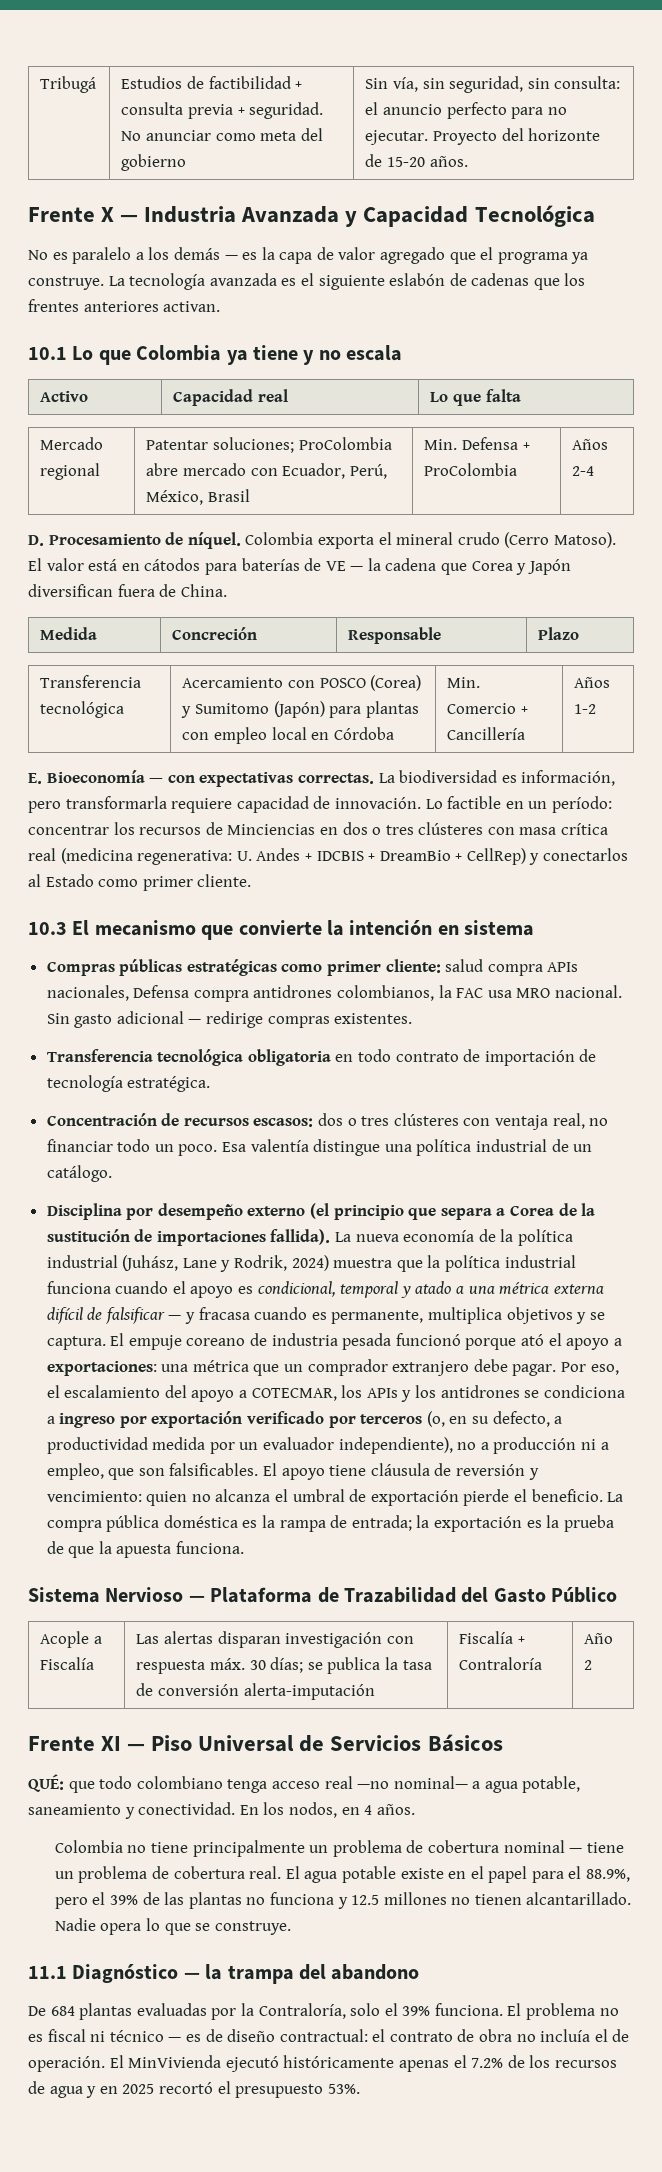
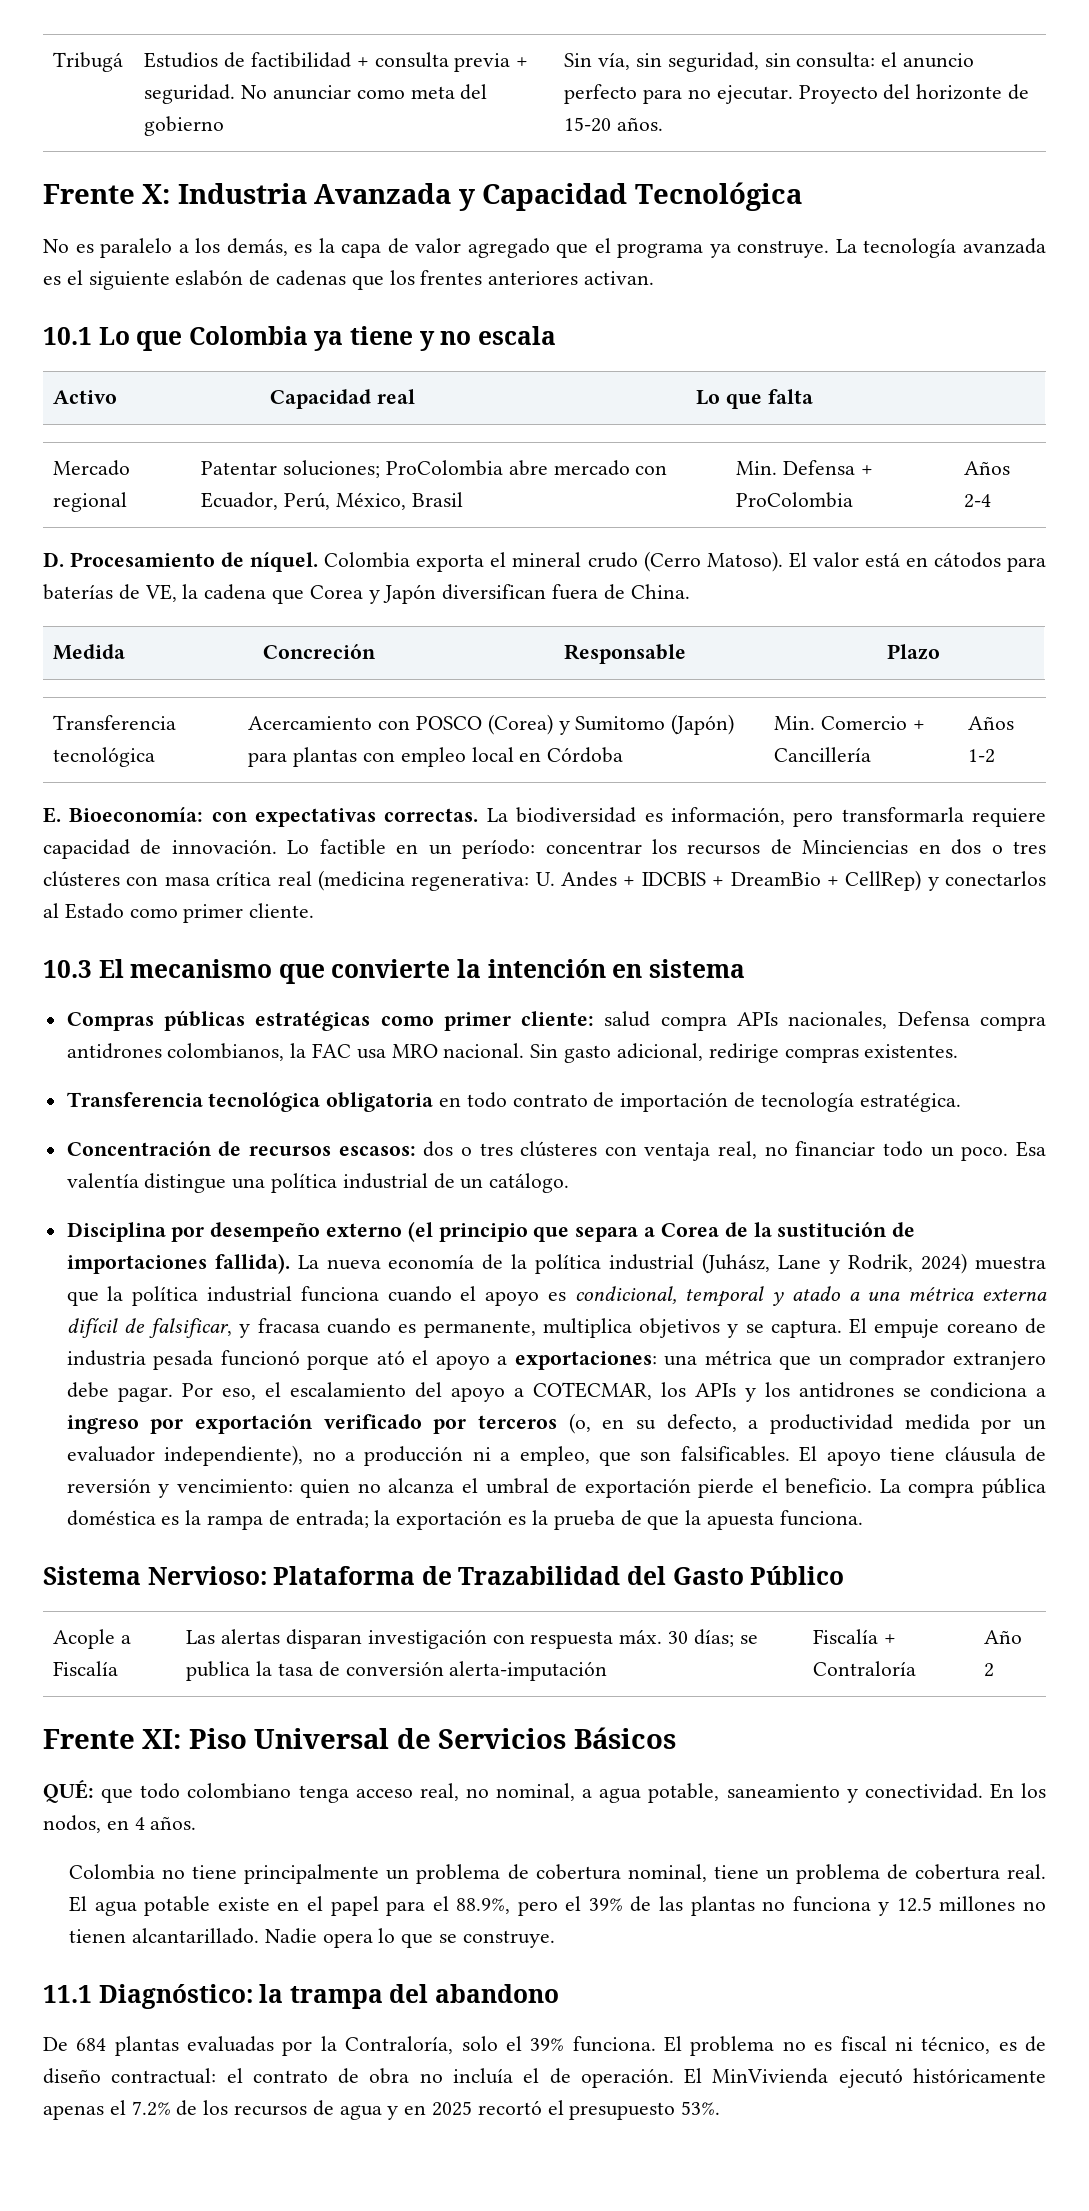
- Frente X — Industria Avanzada y Capacidad Tecnológica
+ Frente X: Industria Avanzada y Capacidad Tecnológica
- No es paralelo a los demás — es la capa de valor agregado que el programa ya construye.
+ No es paralelo a los demás, es la capa de valor agregado que el programa ya construye.
- El valor está en cátodos para baterías de VE — la cadena que Corea y Japón diversifican fuera de China.
+ El valor está en cátodos para baterías de VE, la cadena que Corea y Japón diversifican fuera de China.
- E. Bioeconomía — con expectativas correctas.
+ E. Bioeconomía: con expectativas correctas.
- Sin gasto adicional — redirige compras existentes.
+ Sin gasto adicional, redirige compras existentes.
- La nueva economía de la política industrial (Juhász, Lane y Rodrik, 2024) muestra que la política industrial funciona cuando el apoyo es condicional, temporal y atado a una métrica externa difícil de falsificar — y fracasa cuando es permanente, multiplica objetivos y se captura.
+ La nueva economía de la política industrial (Juhász, Lane y Rodrik, 2024) muestra que la política industrial funciona cuando el apoyo es condicional, temporal y atado a una métrica externa difícil de falsificar, y fracasa cuando es permanente, multiplica objetivos y se captura.
- Sistema Nervioso — Plataforma de Trazabilidad del Gasto Público
+ Sistema Nervioso: Plataforma de Trazabilidad del Gasto Público
- Frente XI — Piso Universal de Servicios Básicos
+ Frente XI: Piso Universal de Servicios Básicos
- QUÉ: que todo colombiano tenga acceso real —no nominal— a agua potable, saneamiento y conectividad.
+ QUÉ: que todo colombiano tenga acceso real, no nominal, a agua potable, saneamiento y conectividad.
- Colombia no tiene principalmente un problema de cobertura nominal — tiene un problema de cobertura real.
+ Colombia no tiene principalmente un problema de cobertura nominal, tiene un problema de cobertura real.
- 11.1 Diagnóstico — la trampa del abandono
+ 11.1 Diagnóstico: la trampa del abandono
- El problema no es fiscal ni técnico — es de diseño contractual: el contrato de obra no incluía el de operación.
+ El problema no es fiscal ni técnico, es de diseño contractual: el contrato de obra no incluía el de operación.

